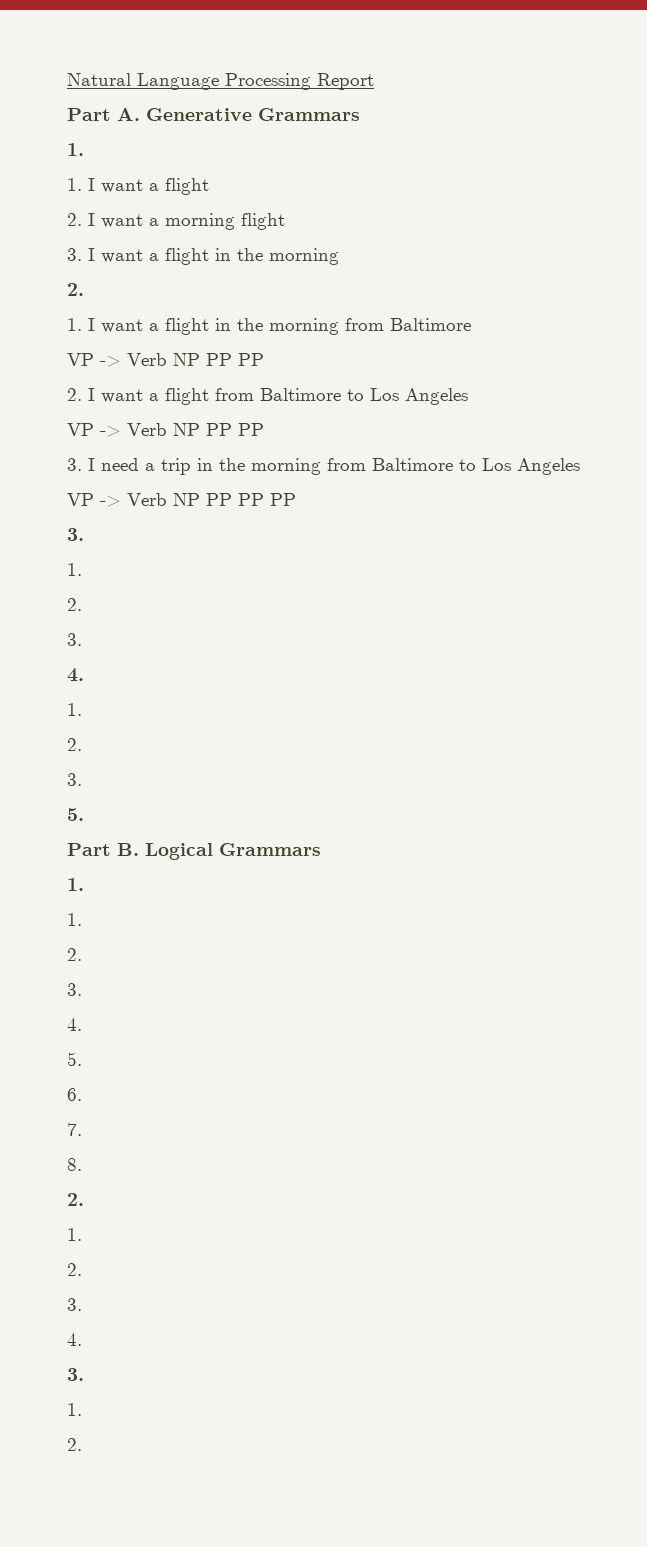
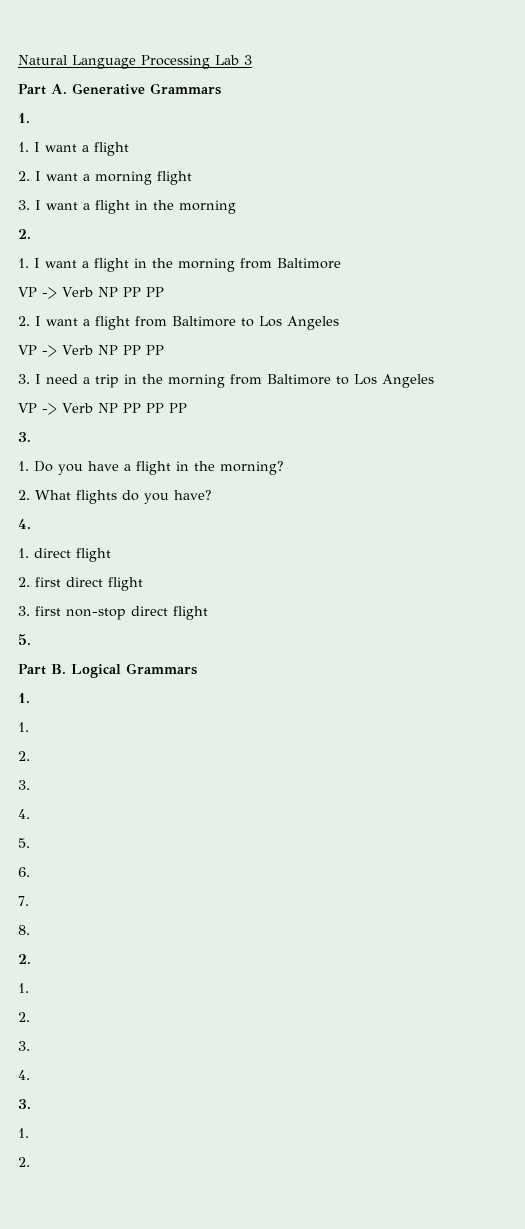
- Natural Language Processing Report
+ Natural Language Processing Lab 3
  VP -> Verb NP PP PP PP
  3.
- 1.
- 2.
- 3.
+ 1. Do you have a flight in the morning?
+ 2. What flights do you have?
  4.
- 1.
- 2.
- 3.
+ 1. direct flight
+ 2. first direct flight
+ 3. first non-stop direct flight

